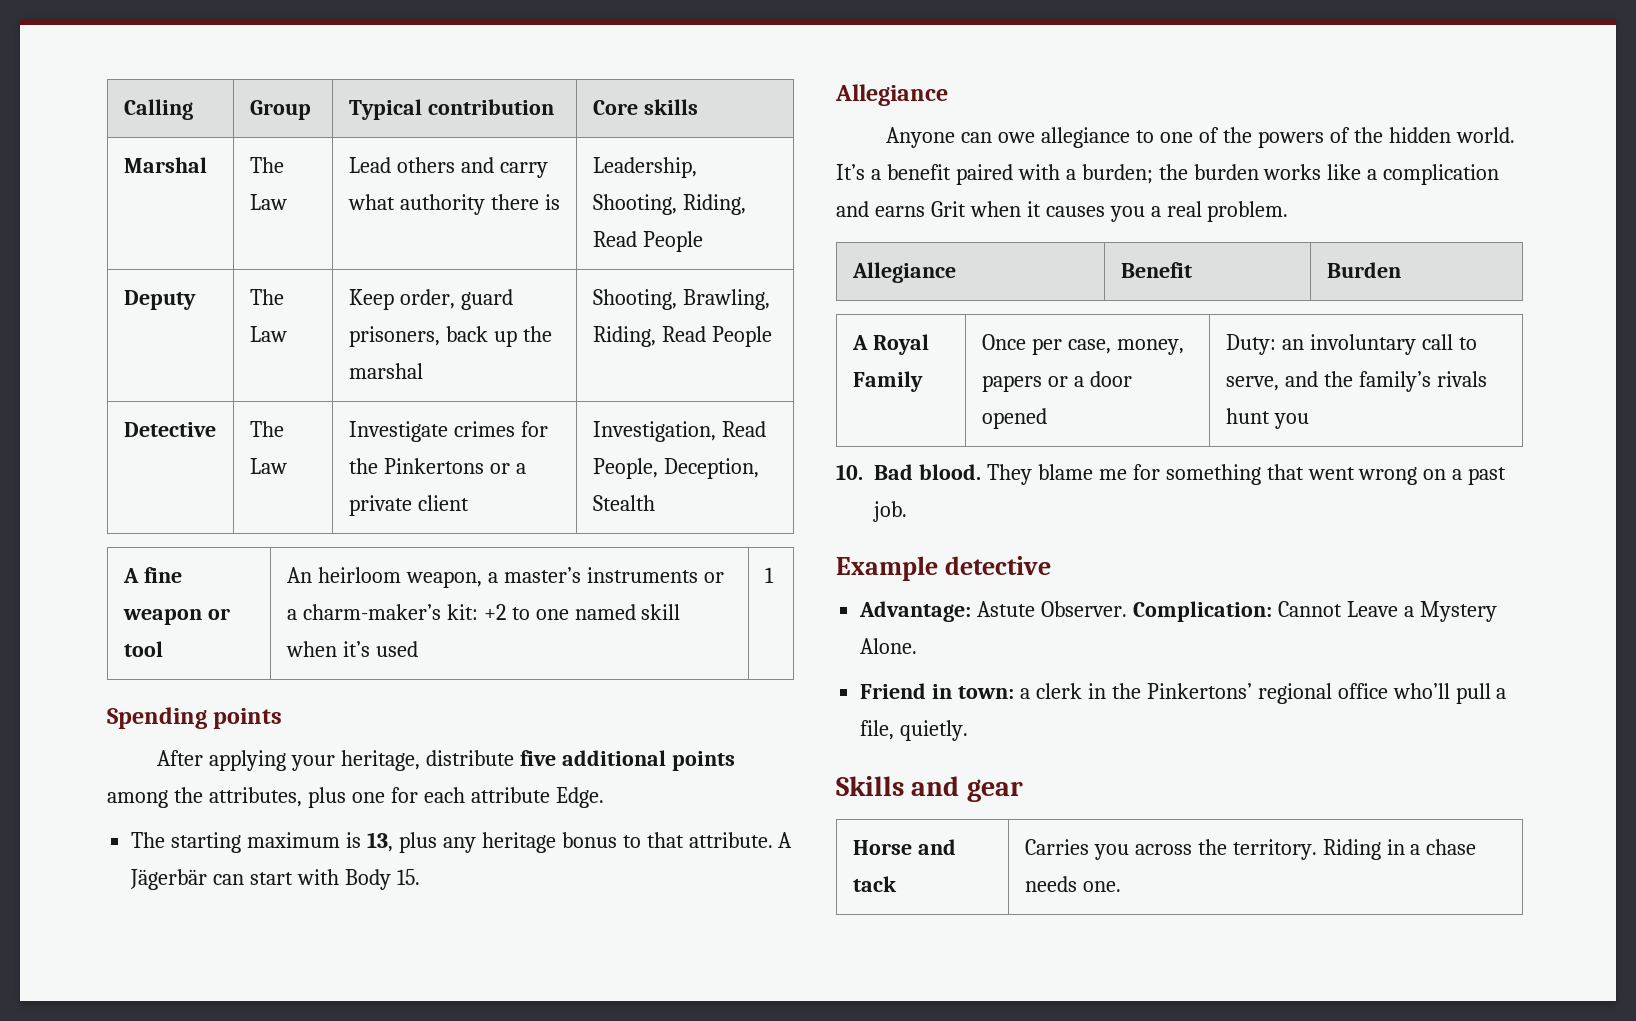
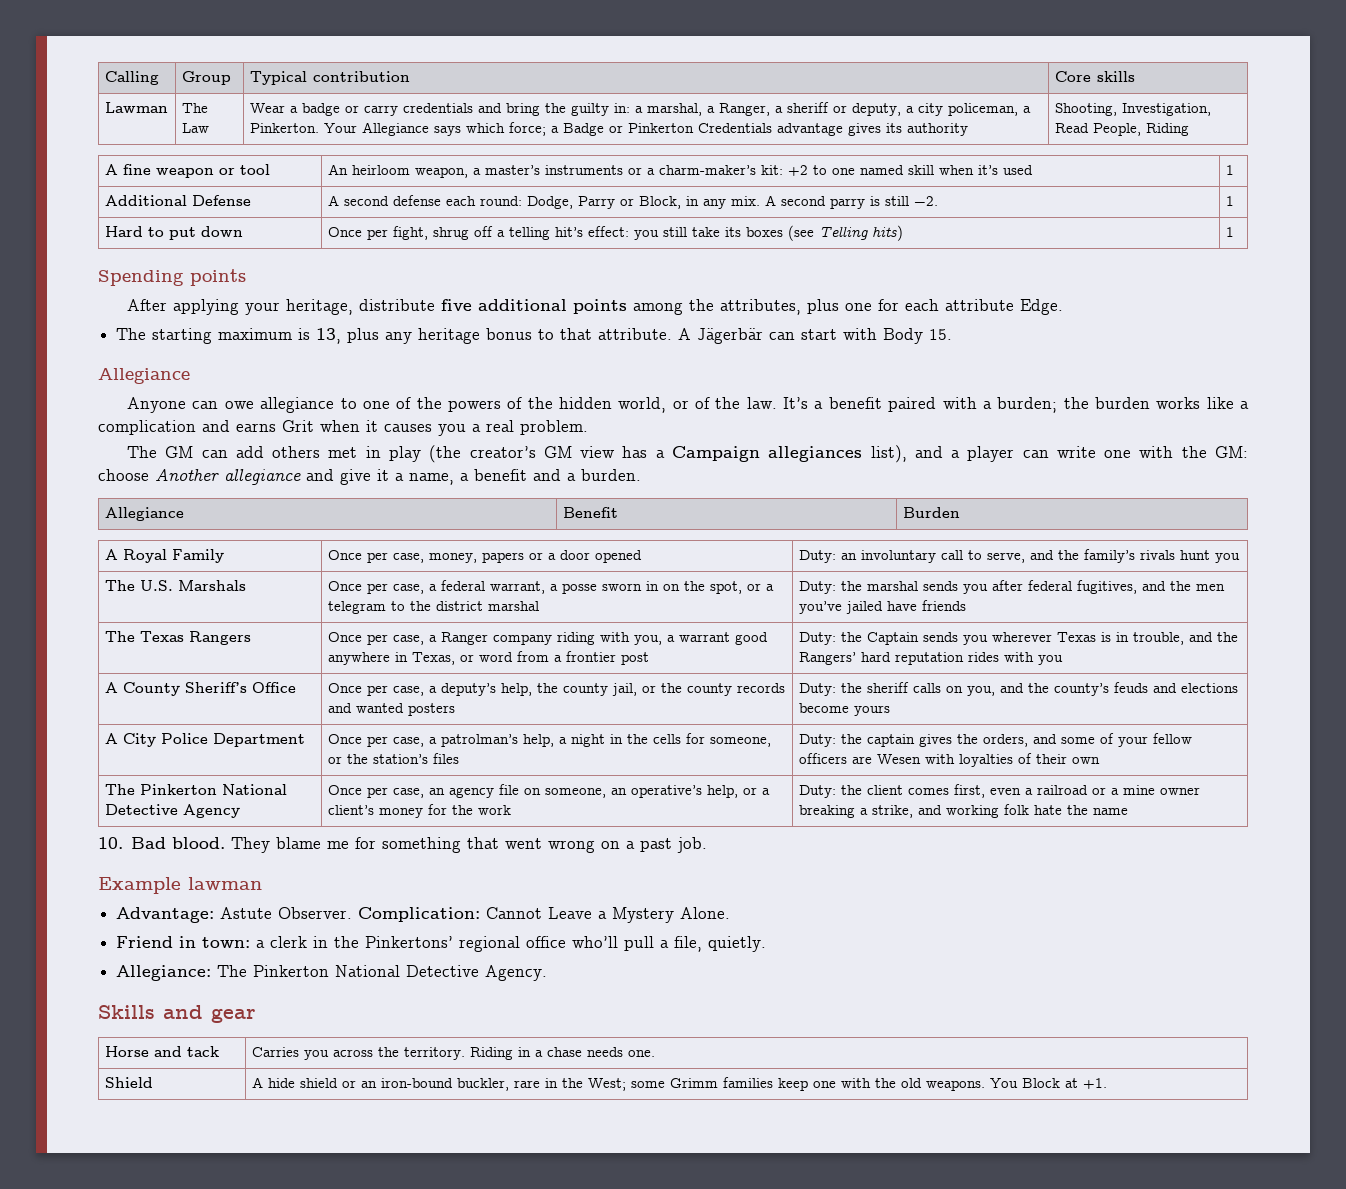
- Marshal | The Law | Lead others and carry what authority there is | Leadership, Shooting, Riding, Read People
- Deputy | The Law | Keep order, guard prisoners, back up the marshal | Shooting, Brawling, Riding, Read People
- Detective | The Law | Investigate crimes for the Pinkertons or a private client | Investigation, Read People, Deception, Stealth
+ Lawman | The Law | Wear a badge or carry credentials and bring the guilty in: a marshal, a Ranger, a sheriff or deputy, a city policeman, a Pinkerton. Your Allegiance says which force; a Badge or Pinkerton Credentials advantage gives its authority | Shooting, Investigation, Read People, Riding
+ Additional Defense | A second defense each round: Dodge, Parry or Block, in any mix. A second parry is still −2. | 1
+ Hard to put down | Once per fight, shrug off a telling hit’s effect: you still take its boxes (see Telling hits) | 1
- Anyone can owe allegiance to one of the powers of the hidden world.
+ Anyone can owe allegiance to one of the powers of the hidden world, or of the law.
+ The GM can add others met in play (the creator’s GM view has a Campaign allegiances list), and a player can write one with the GM: choose Another allegiance and give it a name, a benefit and a burden.
+ The U.S. Marshals | Once per case, a federal warrant, a posse sworn in on the spot, or a telegram to the district marshal | Duty: the marshal sends you after federal fugitives, and the men you’ve jailed have friends
+ The Texas Rangers | Once per case, a Ranger company riding with you, a warrant good anywhere in Texas, or word from a frontier post | Duty: the Captain sends you wherever Texas is in trouble, and the Rangers’ hard reputation rides with you
+ A County Sheriff’s Office | Once per case, a deputy’s help, the county jail, or the county records and wanted posters | Duty: the sheriff calls on you, and the county’s feuds and elections become yours
+ A City Police Department | Once per case, a patrolman’s help, a night in the cells for someone, or the station’s files | Duty: the captain gives the orders, and some of your fellow officers are Wesen with loyalties of their own
+ The Pinkerton National Detective Agency | Once per case, an agency file on someone, an operative’s help, or a client’s money for the work | Duty: the client comes first, even a railroad or a mine owner breaking a strike, and working folk hate the name
- Example detective
+ Example lawman
+ Allegiance: The Pinkerton National Detective Agency.
+ Shield | A hide shield or an iron-bound buckler, rare in the West; some Grimm families keep one with the old weapons. You Block at +1.

